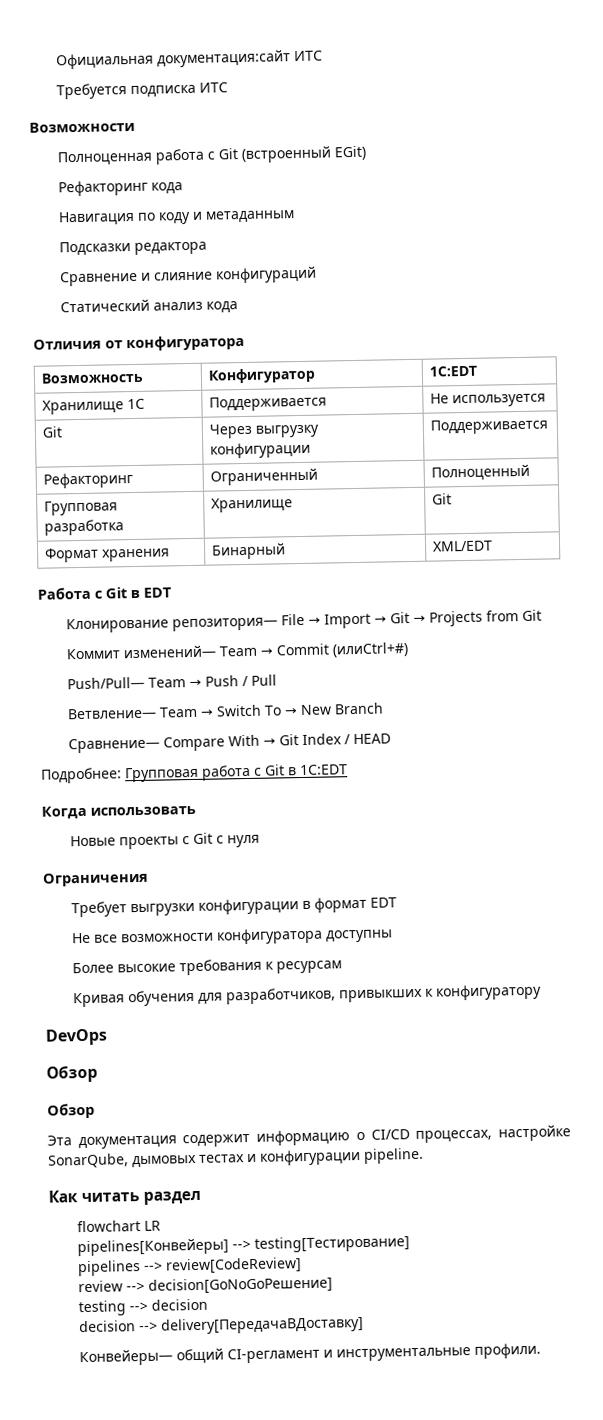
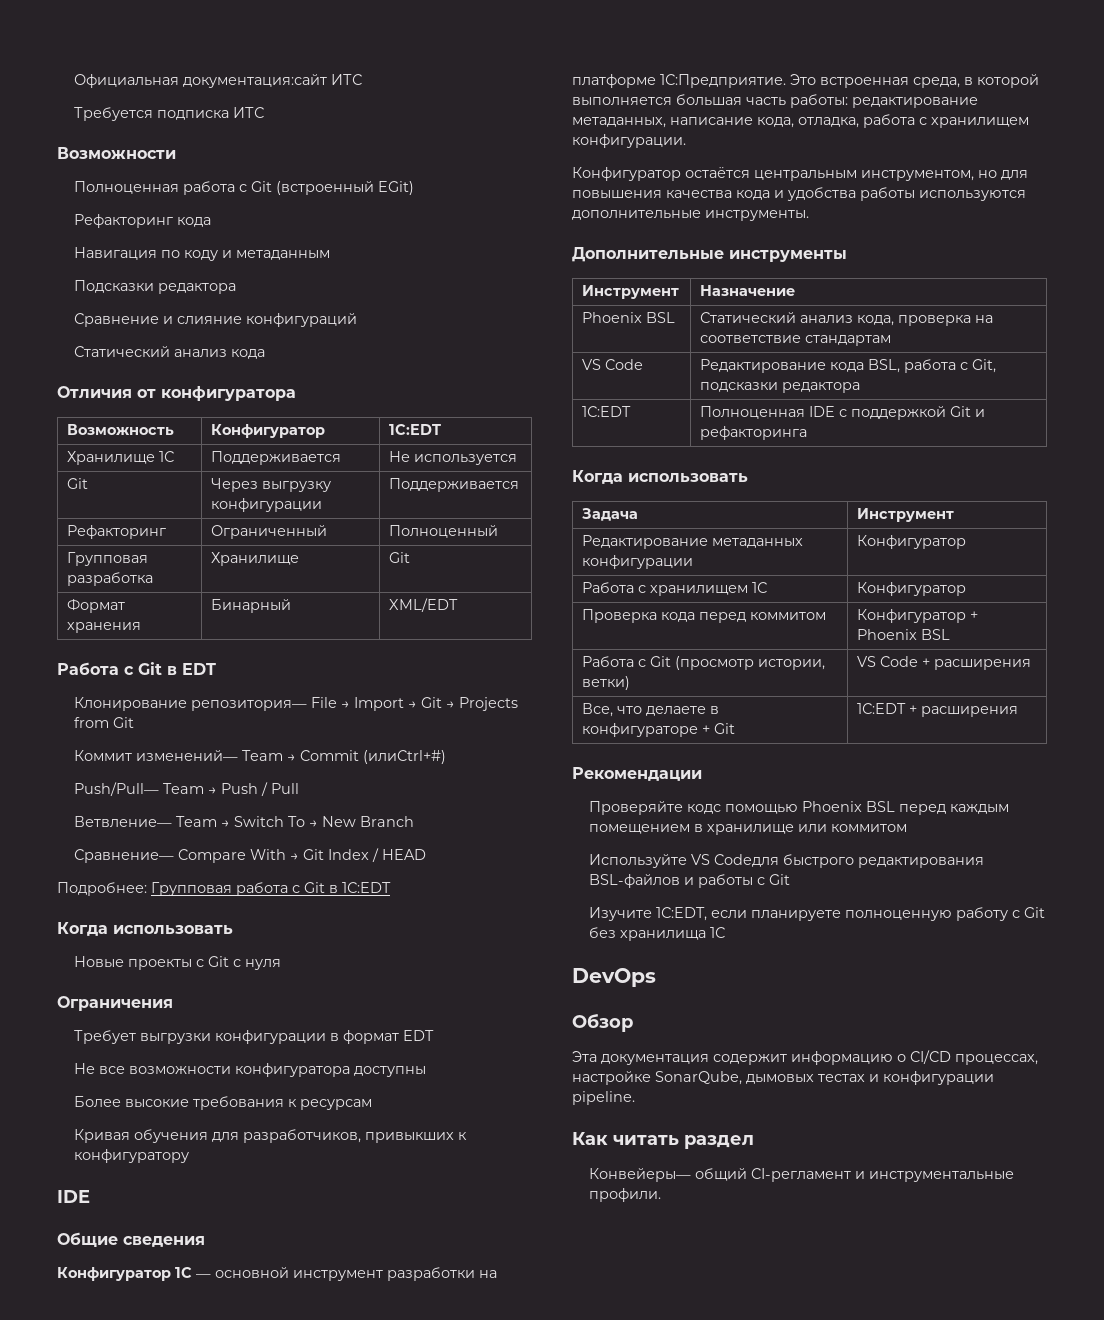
  Кривая обучения для разработчиков, привыкших к конфигуратору
+ IDE
+ Общие сведения
+ Конфигуратор 1С — основной инструмент разработки на платформе 1С:Предприятие. Это встроенная среда, в которой выполняется большая часть работы: редактирование метаданных, написание кода, отладка, работа с хранилищем конфигурации.
+ Конфигуратор остаётся центральным инструментом, но для повышения качества кода и удобства работы используются дополнительные инструменты.
+ Дополнительные инструменты
+ Инструмент | Назначение
+ Phoenix BSL | Статический анализ кода, проверка на соответствие стандартам
+ VS Code | Редактирование кода BSL, работа с Git, подсказки редактора
+ 1С:EDT | Полноценная IDE с поддержкой Git и рефакторинга
+ Когда использовать
+ Задача | Инструмент
+ Редактирование метаданных конфигурации | Конфигуратор
+ Работа с хранилищем 1С | Конфигуратор
+ Проверка кода перед коммитом | Конфигуратор + Phoenix BSL
+ Работа с Git (просмотр истории, ветки) | VS Code + расширения
+ Все, что делаете в конфигураторе + Git | 1С:EDT + расширения
+ Рекомендации
+ Проверяйте кодс помощью Phoenix BSL перед каждым помещением в хранилище или коммитом
+ Используйте VS Codeдля быстрого редактирования BSL-файлов и работы с Git
+ Изучите 1С:EDT, если планируете полноценную работу с Git без хранилища 1С
  DevOps
- Обзор
- flowchart LR
- pipelines[Конвейеры] --> testing[Тестирование]
- pipelines --> review[CodeReview]
- review --> decision[GoNoGoРешение]
- testing --> decision
- decision --> delivery[ПередачаВДоставку]

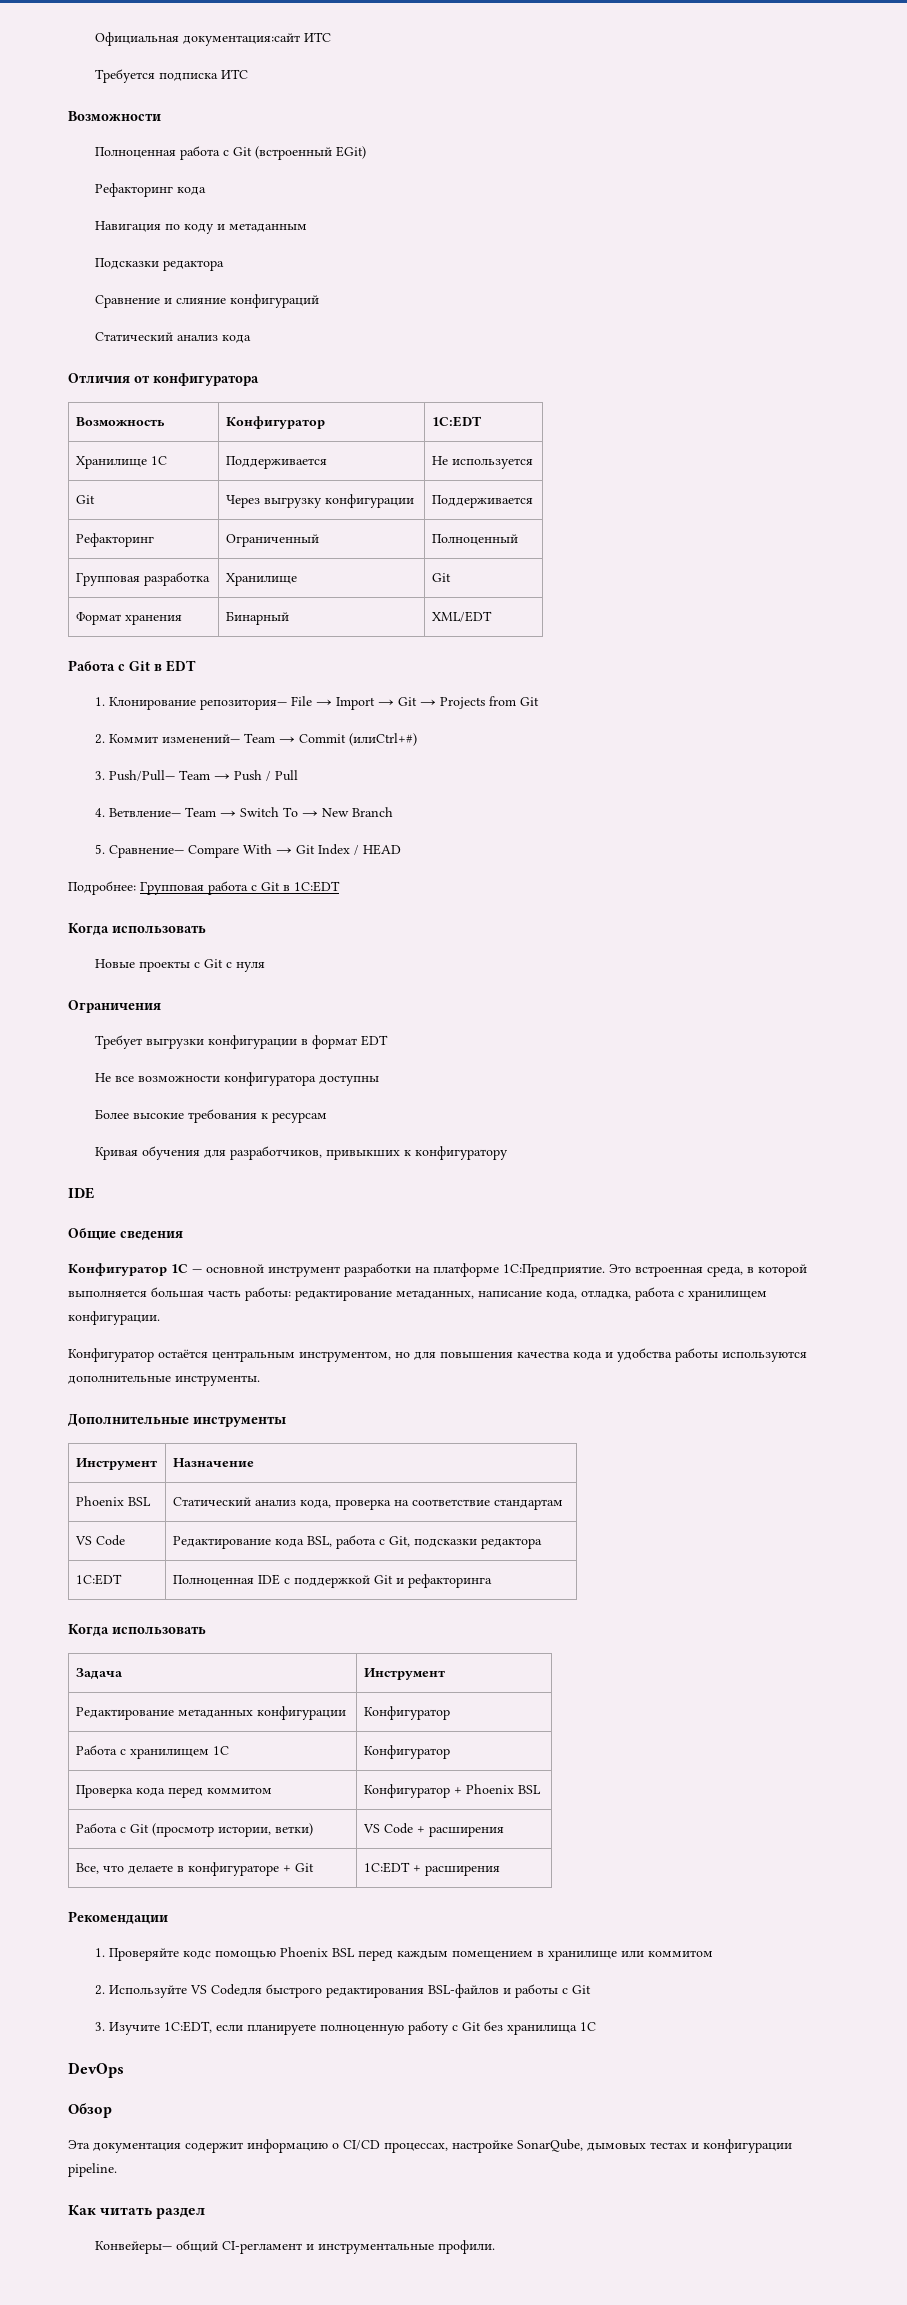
- Клонирование репозитория— File → Import → Git → Projects from Git
+ 1. Клонирование репозитория— File → Import → Git → Projects from Git
- Коммит изменений— Team → Commit (илиCtrl+#)
+ 2. Коммит изменений— Team → Commit (илиCtrl+#)
- Push/Pull— Team → Push / Pull
+ 3. Push/Pull— Team → Push / Pull
- Ветвление— Team → Switch To → New Branch
+ 4. Ветвление— Team → Switch To → New Branch
- Сравнение— Compare With → Git Index / HEAD
+ 5. Сравнение— Compare With → Git Index / HEAD
- Проверяйте кодс помощью Phoenix BSL перед каждым помещением в хранилище или коммитом
+ 1. Проверяйте кодс помощью Phoenix BSL перед каждым помещением в хранилище или коммитом
- Используйте VS Codeдля быстрого редактирования BSL-файлов и работы с Git
+ 2. Используйте VS Codeдля быстрого редактирования BSL-файлов и работы с Git
- Изучите 1С:EDT, если планируете полноценную работу с Git без хранилища 1С
+ 3. Изучите 1С:EDT, если планируете полноценную работу с Git без хранилища 1С

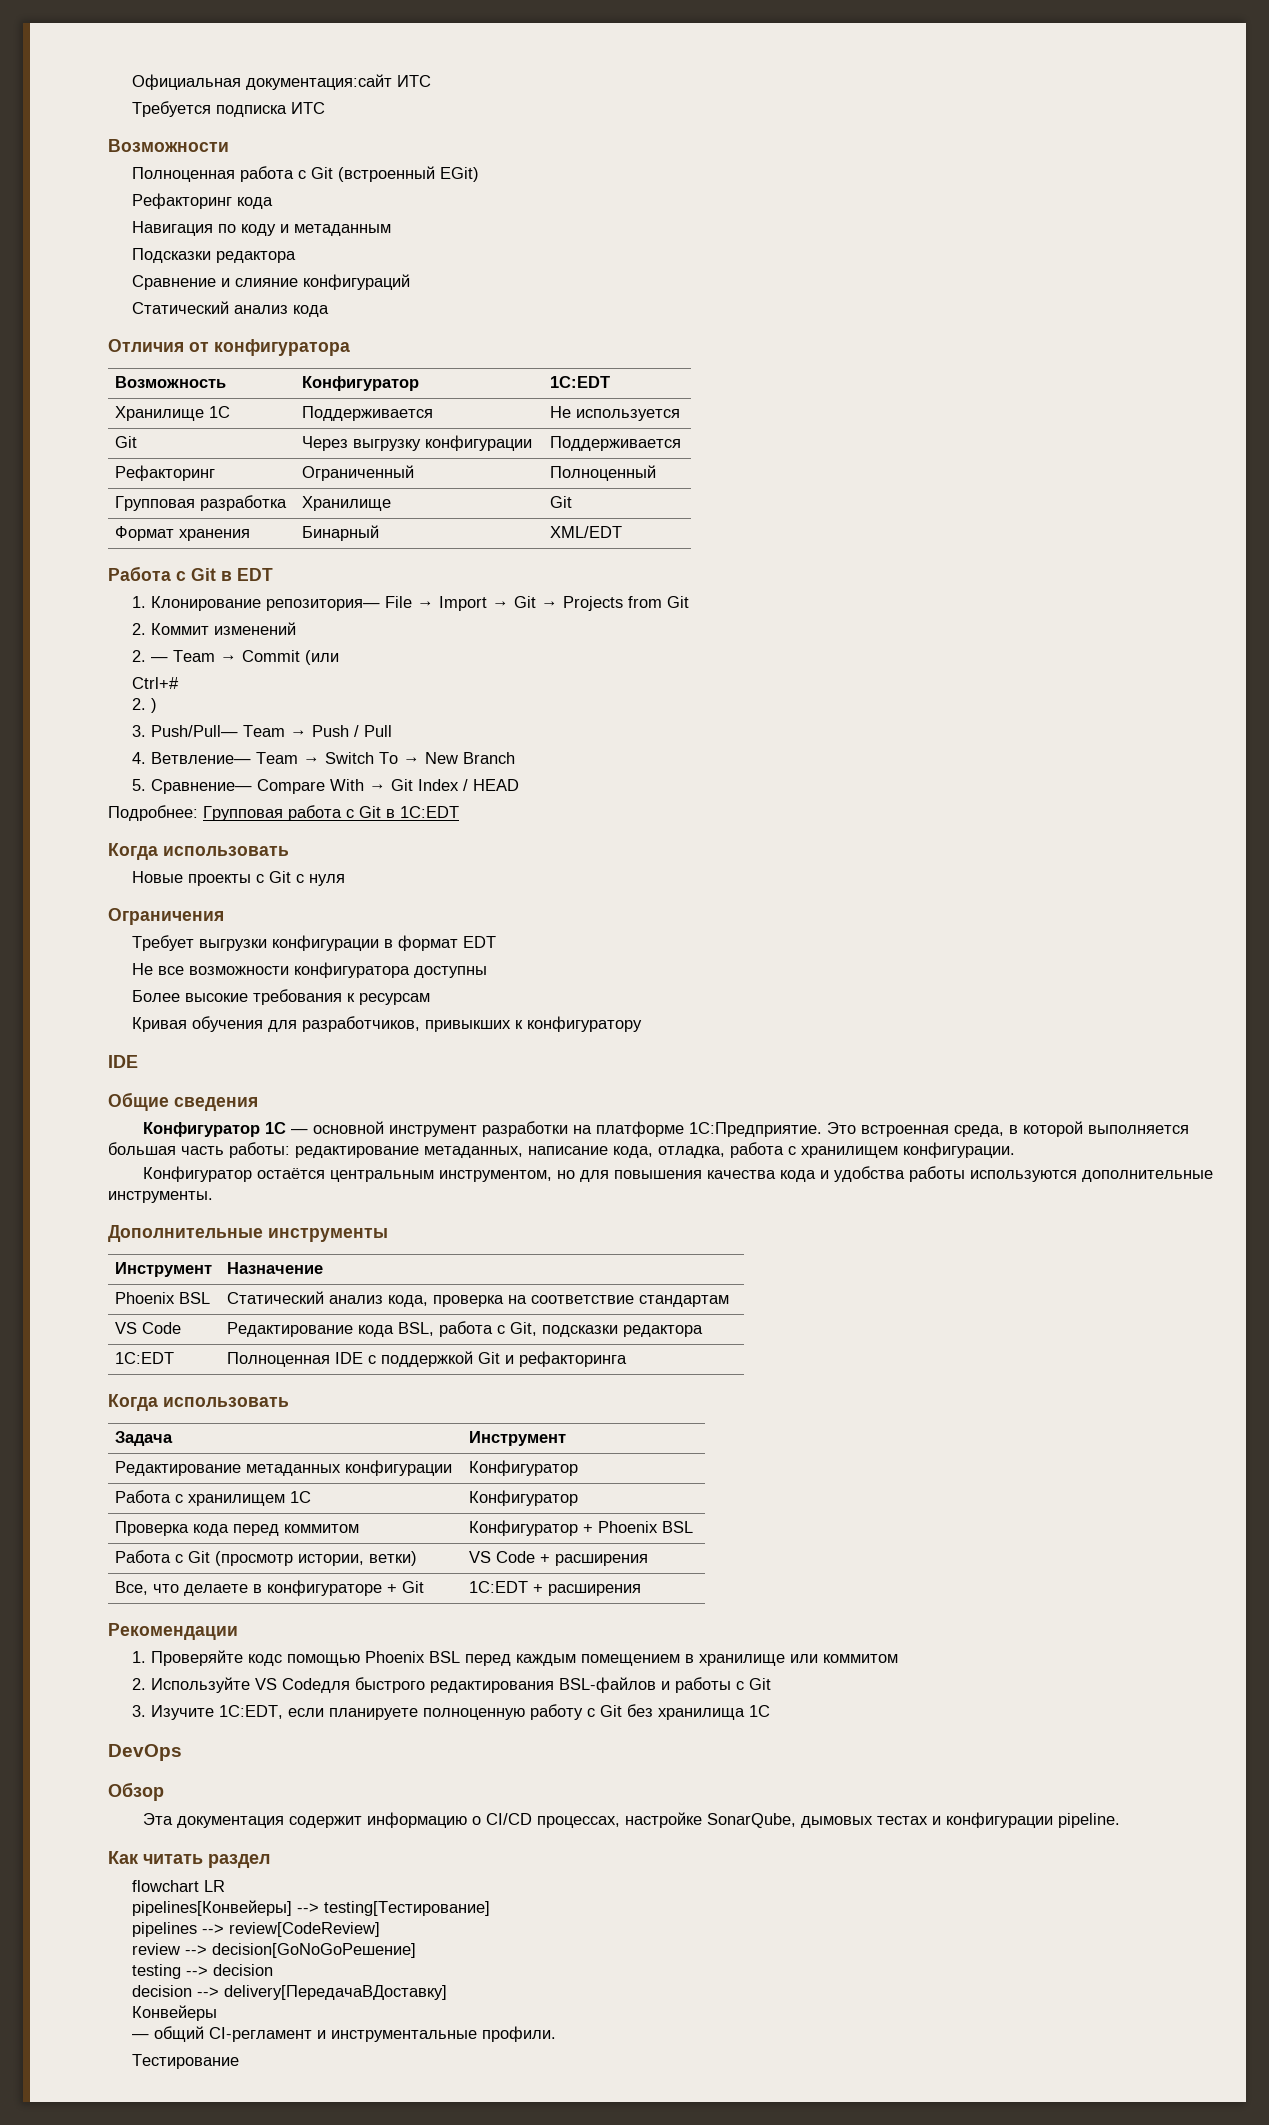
- 2. Коммит изменений— Team → Commit (илиCtrl+#)
+ 2. Коммит изменений
+ 2. — Team → Commit (или
+ Ctrl+#
+ 2. )
- Конвейеры— общий CI-регламент и инструментальные профили.
+ flowchart LR
+ pipelines[Конвейеры] --> testing[Тестирование]
+ pipelines --> review[CodeReview]
+ review --> decision[GoNoGoРешение]
+ testing --> decision
+ decision --> delivery[ПередачаВДоставку]
+ Конвейеры
+ — общий CI-регламент и инструментальные профили.
+ Тестирование

